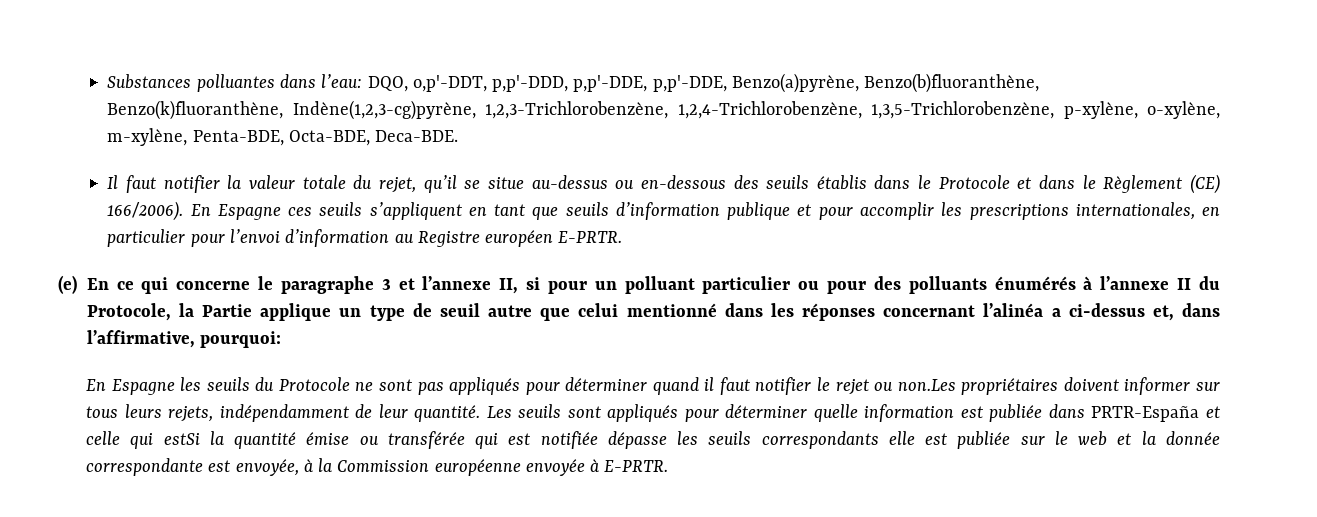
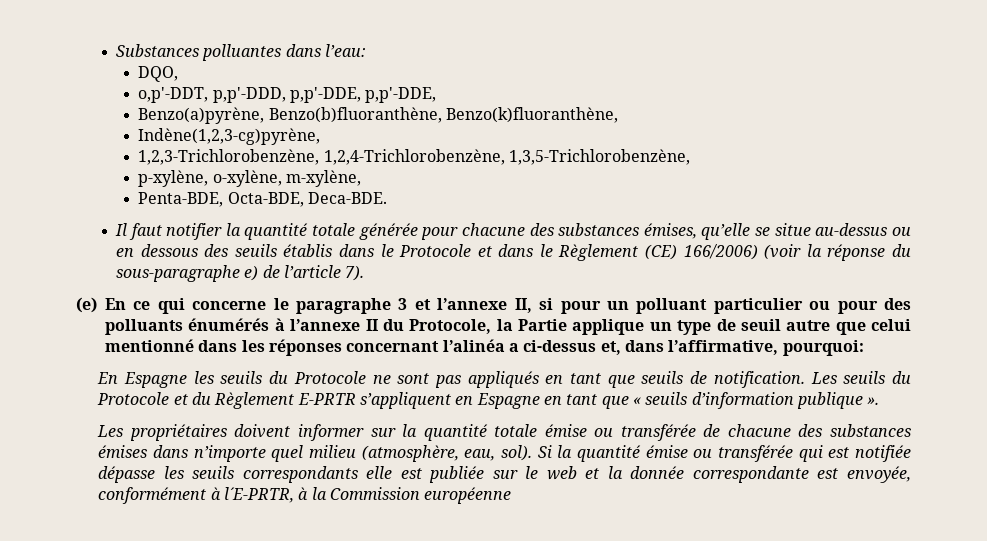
- Substances polluantes dans l’eau: DQO, o,p'-DDT, p,p'-DDD, p,p'-DDE, p,p'-DDE, Benzo(a)pyrène, Benzo(b)fluoranthène, Benzo(k)fluoranthène, Indène(1,2,3-cg)pyrène, 1,2,3-Trichlorobenzène, 1,2,4-Trichlorobenzène, 1,3,5-Trichlorobenzène, p-xylène, o-xylène, m-xylène, Penta-BDE, Octa-BDE, Deca-BDE.
+ Substances polluantes dans l’eau:
+ DQO,
+ o,p'-DDT, p,p'-DDD, p,p'-DDE, p,p'-DDE,
+ Benzo(a)pyrène, Benzo(b)fluoranthène, Benzo(k)fluoranthène,
+ Indène(1,2,3-cg)pyrène,
+ 1,2,3-Trichlorobenzène, 1,2,4-Trichlorobenzène, 1,3,5-Trichlorobenzène,
+ p-xylène, o-xylène, m-xylène,
+ Penta-BDE, Octa-BDE, Deca-BDE.
- Il faut notifier la valeur totale du rejet, qu’il se situe au-dessus ou en-dessous des seuils établis dans le Protocole et dans le Règlement (CE) 166/2006). En Espagne ces seuils s’appliquent en tant que seuils d’information publique et pour accomplir les prescriptions internationales, en particulier pour l’envoi d’information au Registre européen E-PRTR.
+ Il faut notifier la quantité totale générée pour chacune des substances émises, qu’elle se situe au-dessus ou en dessous des seuils établis dans le Protocole et dans le Règlement (CE) 166/2006) (voir la réponse du sous-paragraphe e) de l’article 7).
- En Espagne les seuils du Protocole ne sont pas appliqués pour déterminer quand il faut notifier le rejet ou non.Les propriétaires doivent informer sur tous leurs rejets, indépendamment de leur quantité. Les seuils sont appliqués pour déterminer quelle information est publiée dans PRTR-España et celle qui estSi la quantité émise ou transférée qui est notifiée dépasse les seuils correspondants elle est publiée sur le web et la donnée correspondante est envoyée, à la Commission européenne envoyée à E-PRTR.
+ En Espagne les seuils du Protocole ne sont pas appliqués en tant que seuils de notification. Les seuils du Protocole et du Règlement E-PRTR s’appliquent en Espagne en tant que « seuils d’information publique ».
+ Les propriétaires doivent informer sur la quantité totale émise ou transférée de chacune des substances émises dans n’importe quel milieu (atmosphère, eau, sol). Si la quantité émise ou transférée qui est notifiée dépasse les seuils correspondants elle est publiée sur le web et la donnée correspondante est envoyée, conformément à l´E-PRTR, à la Commission européenne

